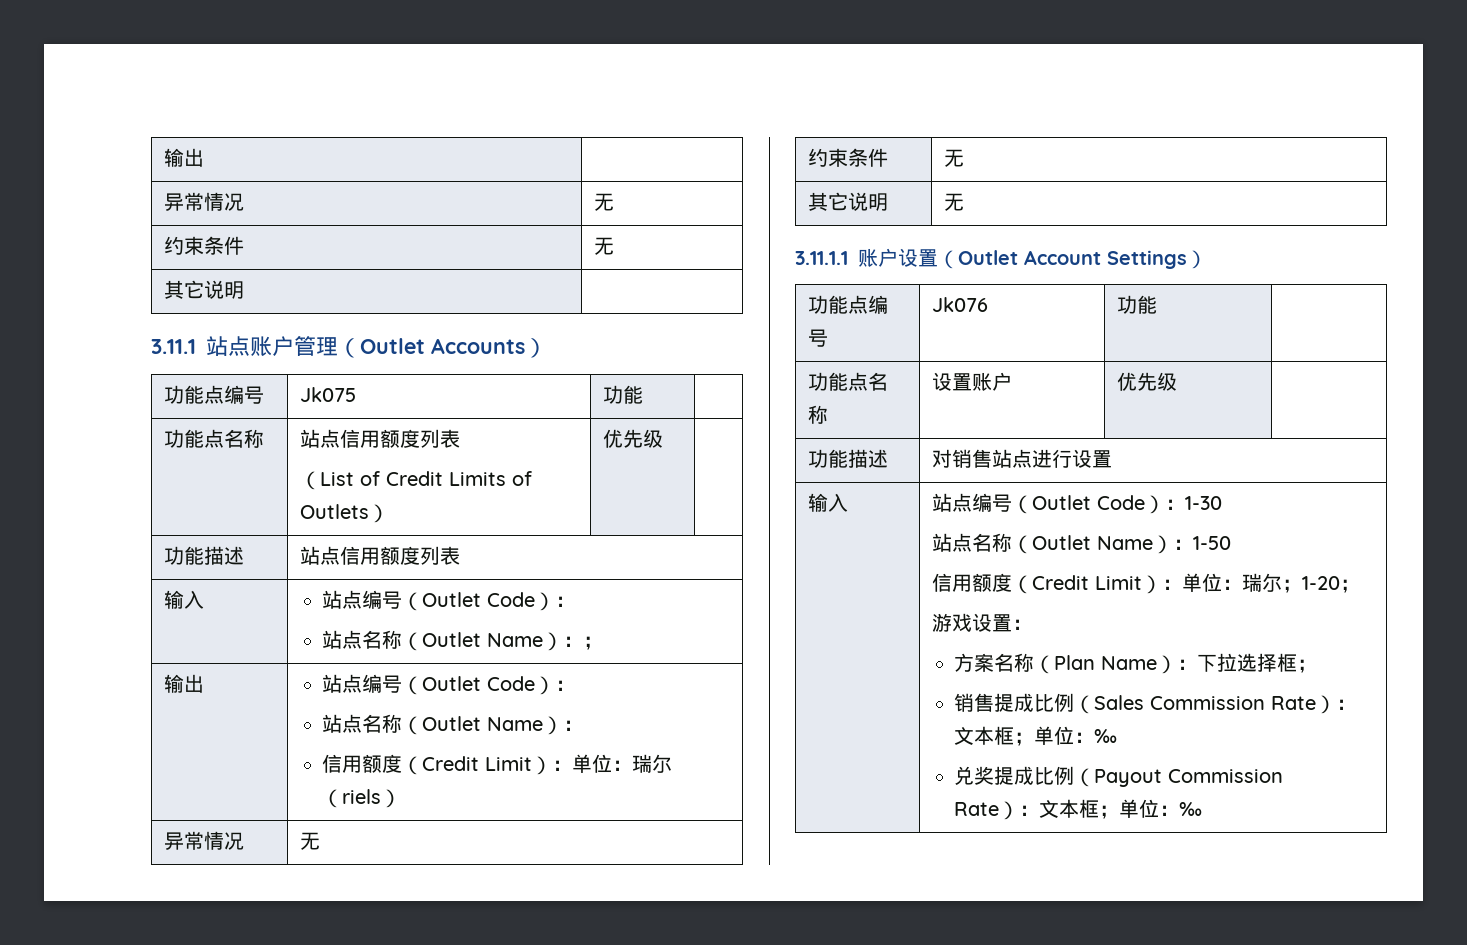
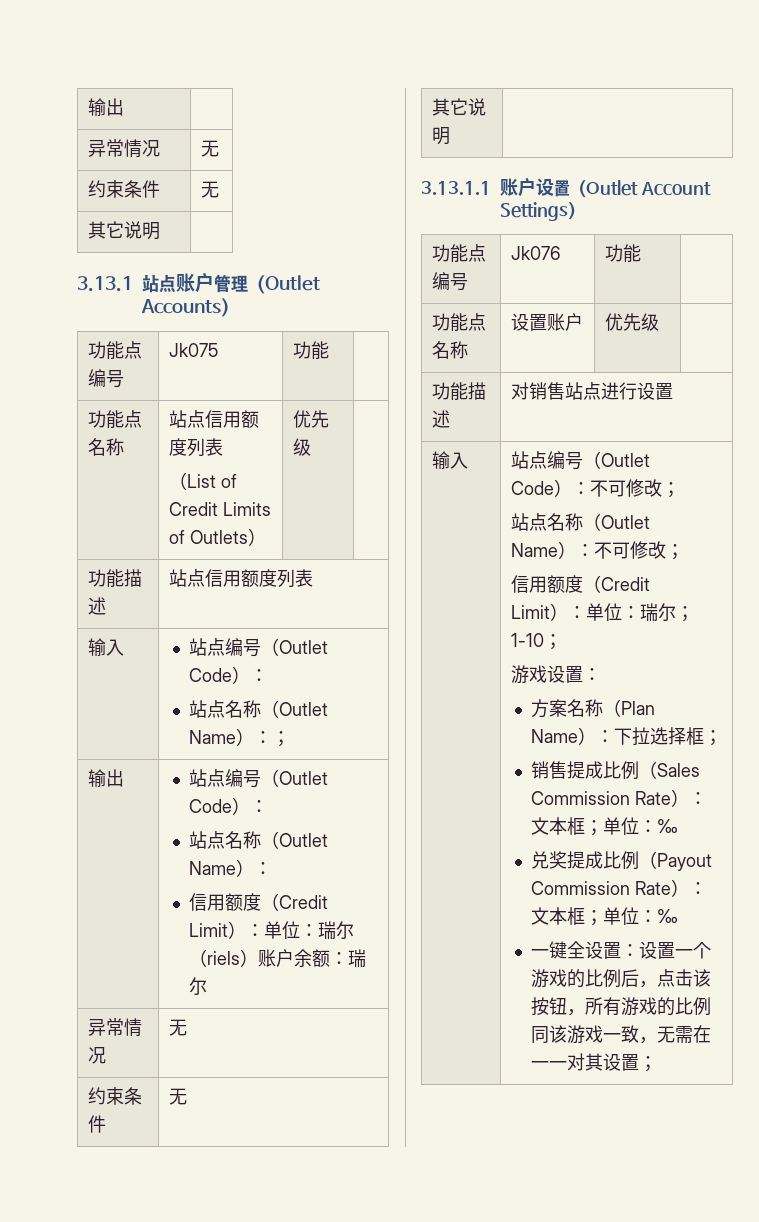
- 3.11.1站点账户管理（Outlet Accounts）
+ 3.13.1站点账户管理（Outlet Accounts）
  输出 | 站点编号（Outlet Code）：
  站点名称（Outlet Name）：
- 信用额度（Credit Limit）：单位：瑞尔（riels）
+ 信用额度（Credit Limit）：单位：瑞尔（riels）账户余额：瑞尔
  异常情况 | 无
  约束条件 | 无
- 其它说明 | 无
- 3.11.1.1账户设置（Outlet Account Settings）
+ 其它说明 |
+ 3.13.1.1账户设置（Outlet Account Settings）
- 站点编号（Outlet Code）：1-30
- 站点名称（Outlet Name）：1-50
+ 站点编号（Outlet Code）：不可修改；
+ 站点名称（Outlet Name）：不可修改；
- 信用额度（Credit Limit）：单位：瑞尔；1-20；
+ 信用额度（Credit Limit）：单位：瑞尔；1-10；
+ 一键全设置：设置一个游戏的比例后，点击该按钮，所有游戏的比例同该游戏一致，无需在一一对其设置；

